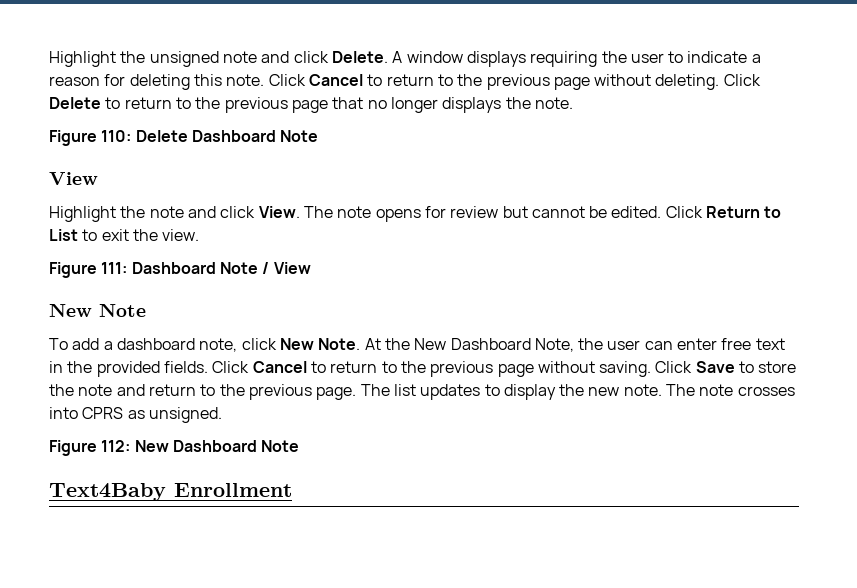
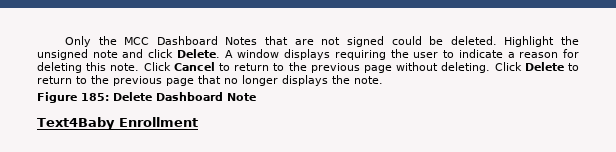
+ Only the MCC Dashboard Notes that are not signed could be deleted.
- Figure 110: Delete Dashboard Note
- View
- Highlight the note and click View. The note opens for review but cannot be edited. Click Return to List to exit the view.
- Figure 111: Dashboard Note / View
- New Note
- To add a dashboard note, click New Note. At the New Dashboard Note, the user can enter free text in the provided fields. Click Cancel to return to the previous page without saving. Click Save to store the note and return to the previous page. The list updates to display the new note. The note crosses into CPRS as unsigned.
- Figure 112: New Dashboard Note
+ Figure 185: Delete Dashboard Note

